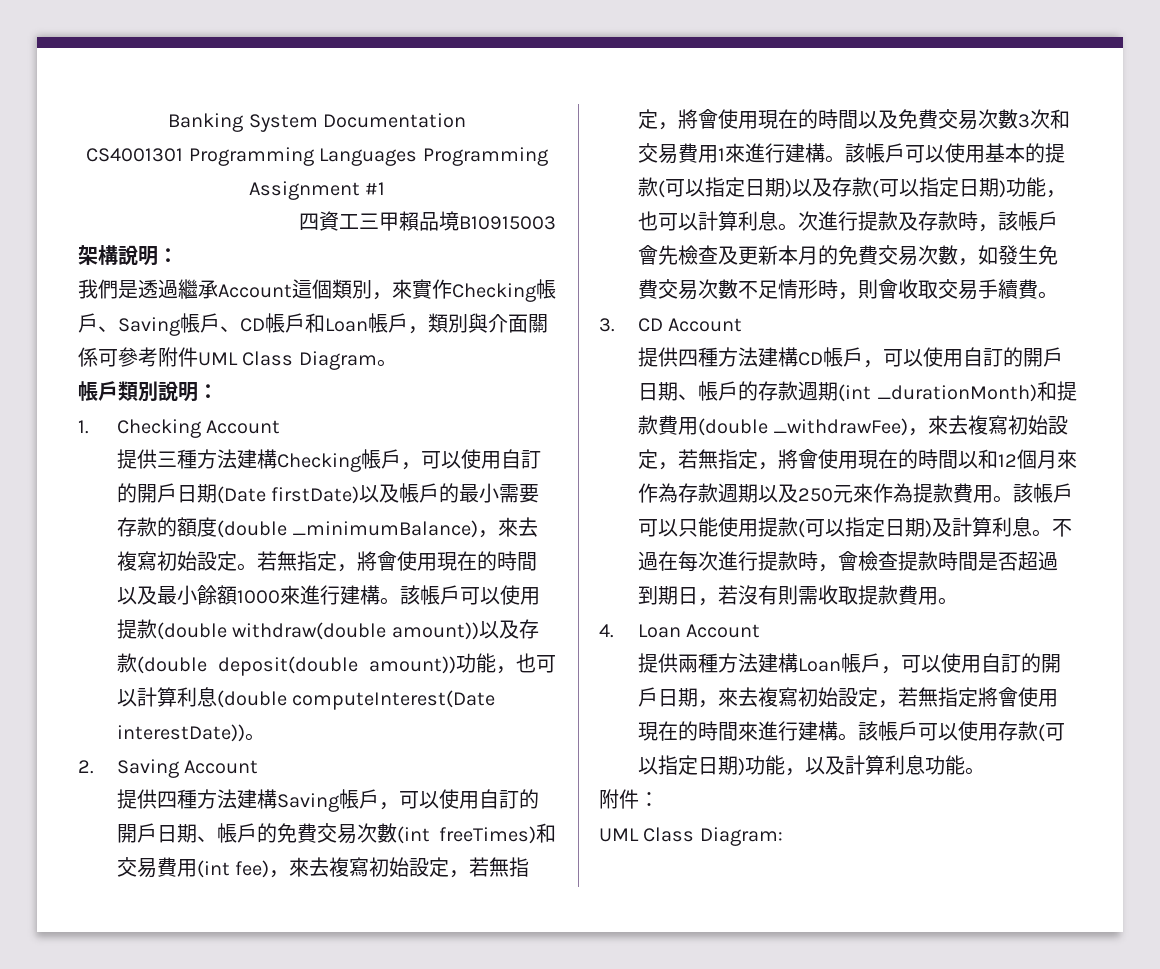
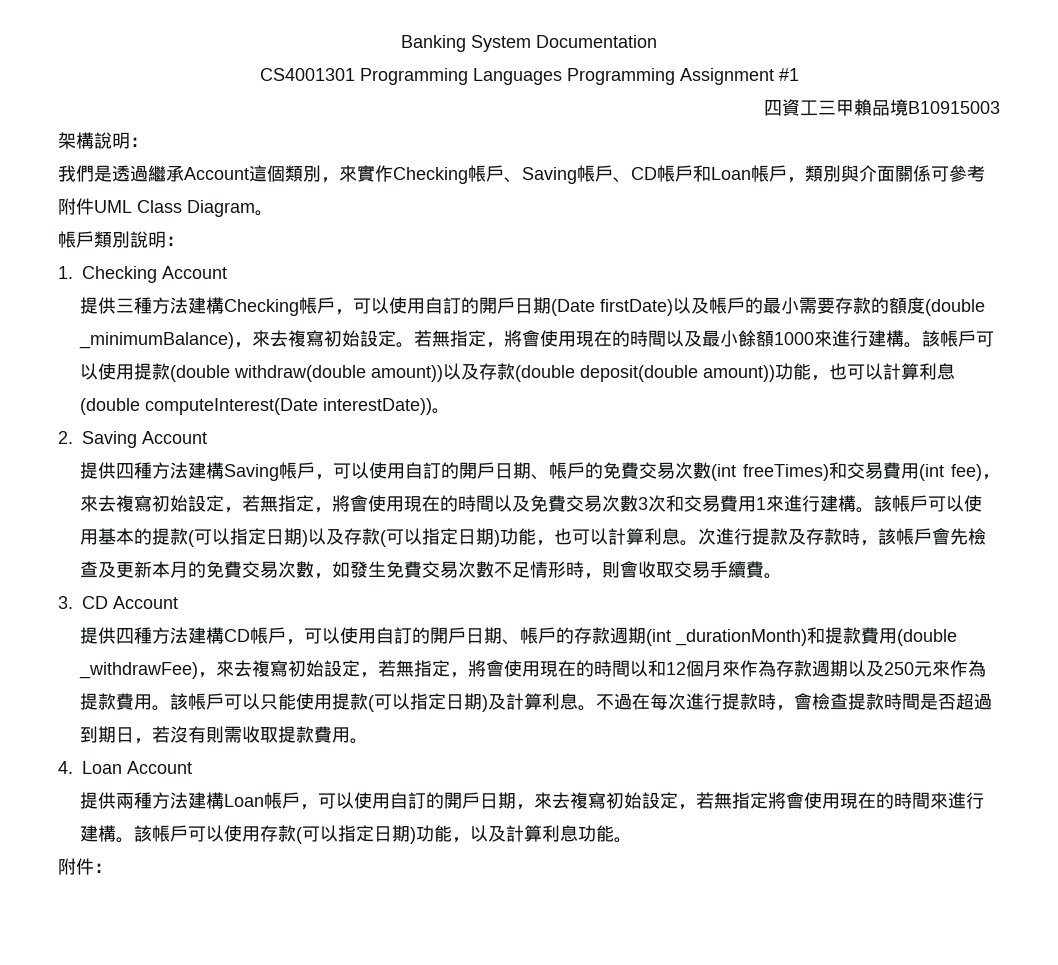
- UML Class Diagram:

